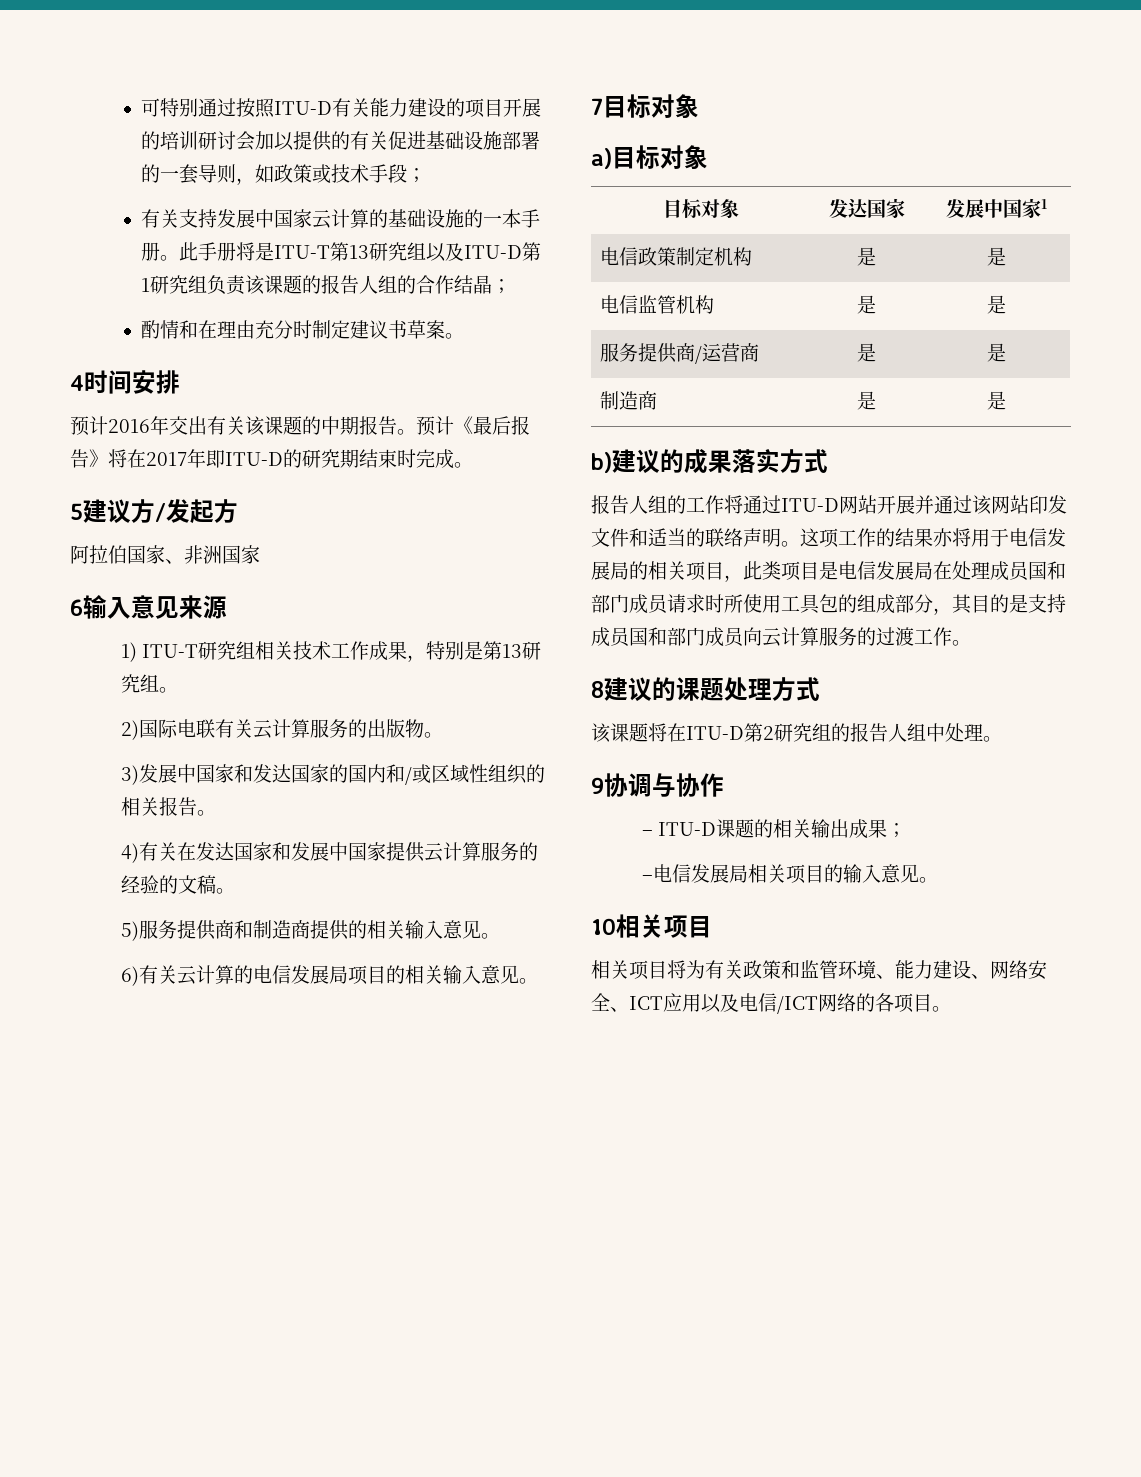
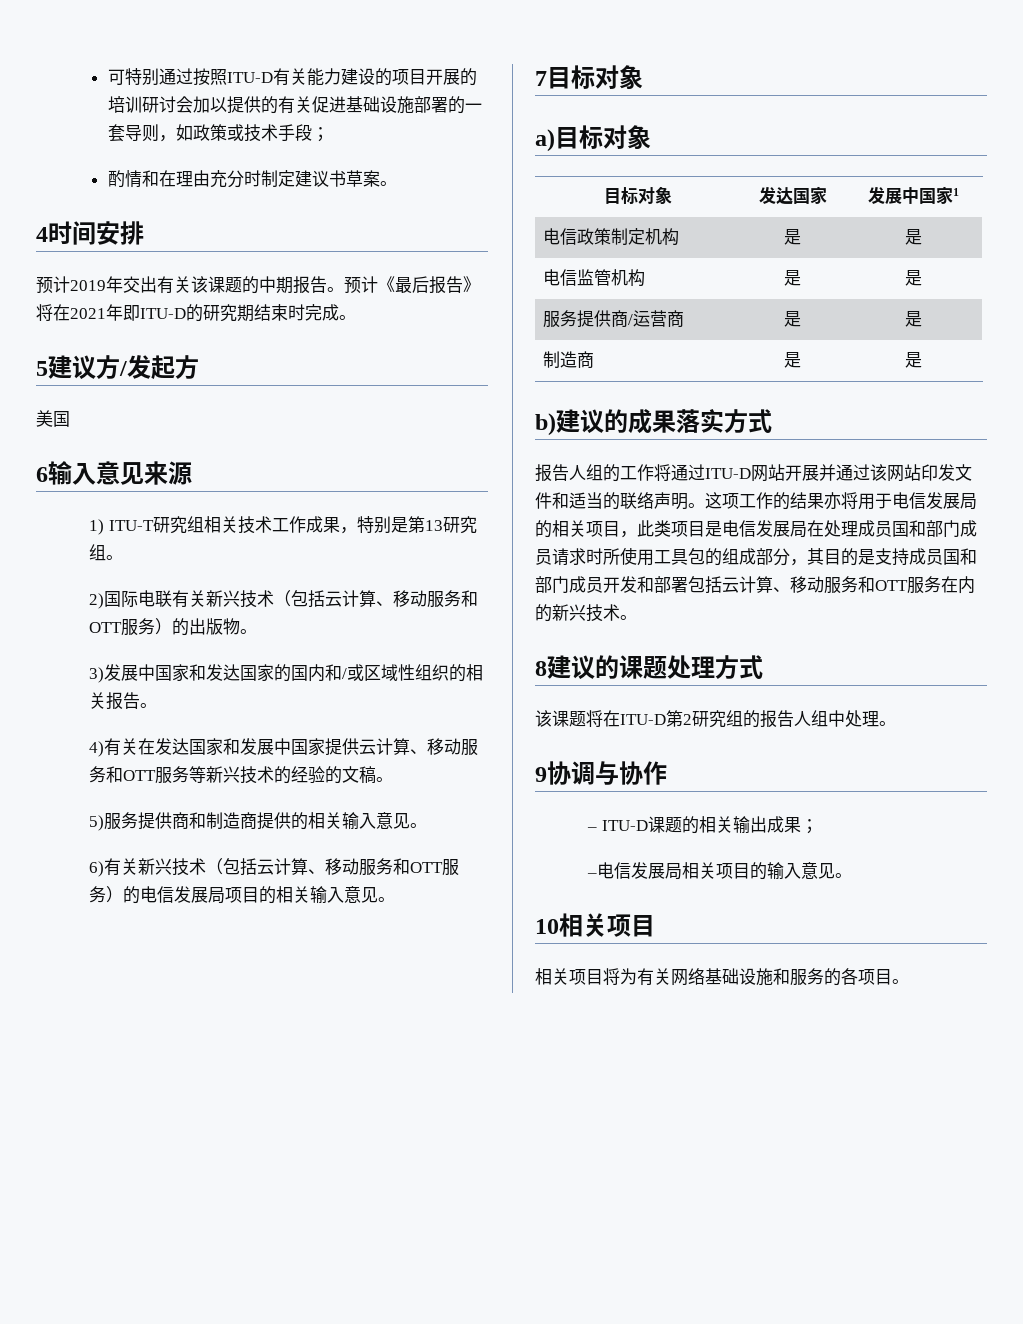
- 有关支持发展中国家云计算的基础设施的一本手册。此手册将是ITU-T第13研究组以及ITU-D第1研究组负责该课题的报告人组的合作结晶；
- 预计2016年交出有关该课题的中期报告。
+ 预计2019年交出有关该课题的中期报告。
- 预计《最后报告》将在2017年即ITU-D的研究期结束时完成。
+ 预计《最后报告》将在2021年即ITU-D的研究期结束时完成。
- 阿拉伯国家、非洲国家
+ 美国
- 2)国际电联有关云计算服务的出版物。
+ 2)国际电联有关新兴技术（包括云计算、移动服务和OTT服务）的出版物。
- 4)有关在发达国家和发展中国家提供云计算服务的经验的文稿。
+ 4)有关在发达国家和发展中国家提供云计算、移动服务和OTT服务等新兴技术的经验的文稿。
- 6)有关云计算的电信发展局项目的相关输入意见。
+ 6)有关新兴技术（包括云计算、移动服务和OTT服务）的电信发展局项目的相关输入意见。
- 这项工作的结果亦将用于电信发展局的相关项目，此类项目是电信发展局在处理成员国和部门成员请求时所使用工具包的组成部分，其目的是支持成员国和部门成员向云计算服务的过渡工作。
+ 这项工作的结果亦将用于电信发展局的相关项目，此类项目是电信发展局在处理成员国和部门成员请求时所使用工具包的组成部分，其目的是支持成员国和部门成员开发和部署包括云计算、移动服务和OTT服务在内的新兴技术。
- 相关项目将为有关政策和监管环境、能力建设、网络安全、ICT应用以及电信/ICT网络的各项目。
+ 相关项目将为有关网络基础设施和服务的各项目。

